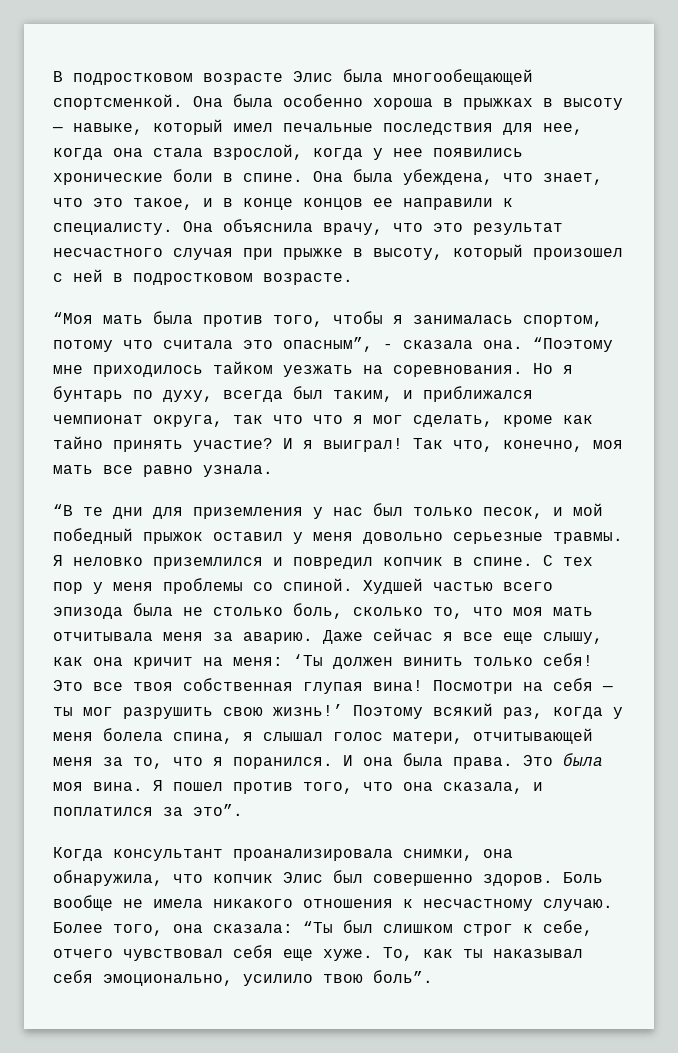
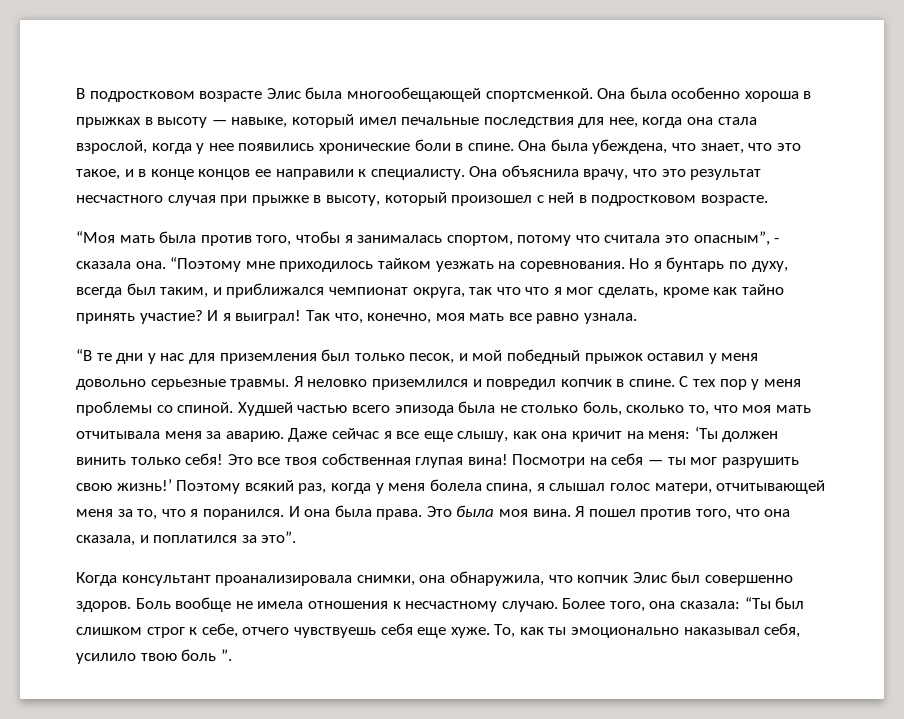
- “В те дни для приземления у нас был только песок, и мой победный прыжок оставил у меня довольно серьезные травмы.
+ “В те дни у нас для приземления был только песок, и мой победный прыжок оставил у меня довольно серьезные травмы.
- Боль вообще не имела никакого отношения к несчастному случаю.
+ Боль вообще не имела отношения к несчастному случаю.
- Более того, она сказала: “Ты был слишком строг к себе, отчего чувствовал себя еще хуже.
+ Более того, она сказала: “Ты был слишком строг к себе, отчего чувствуешь себя еще хуже.
- То, как ты наказывал себя эмоционально, усилило твою боль”.
+ То, как ты эмоционально наказывал себя, усилило твою боль ”.

